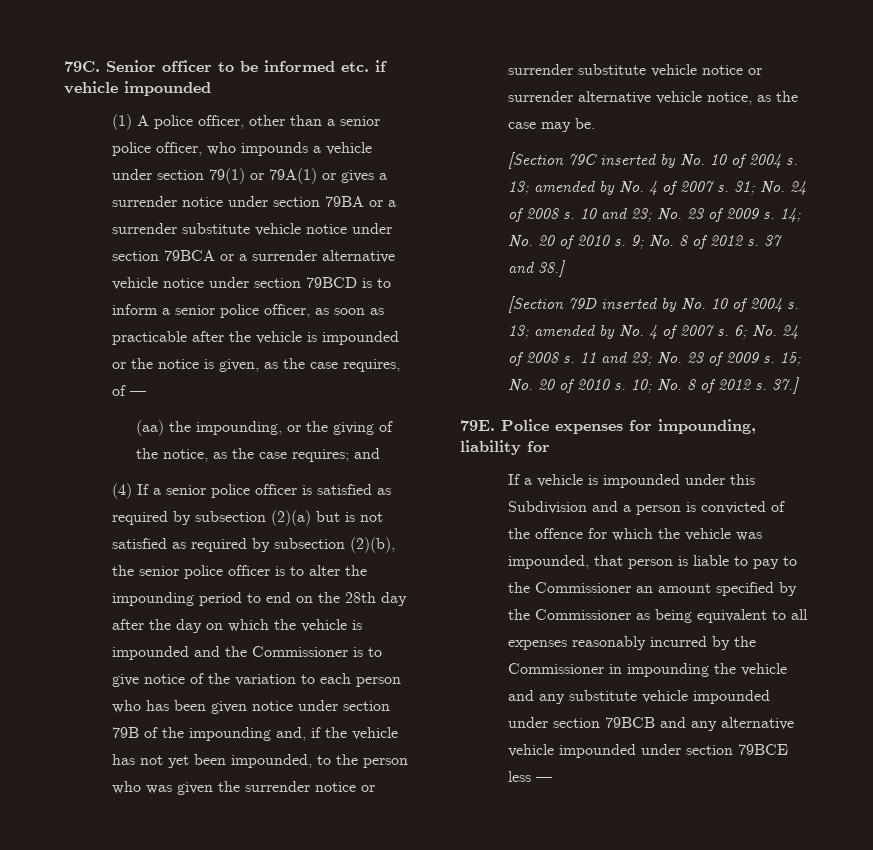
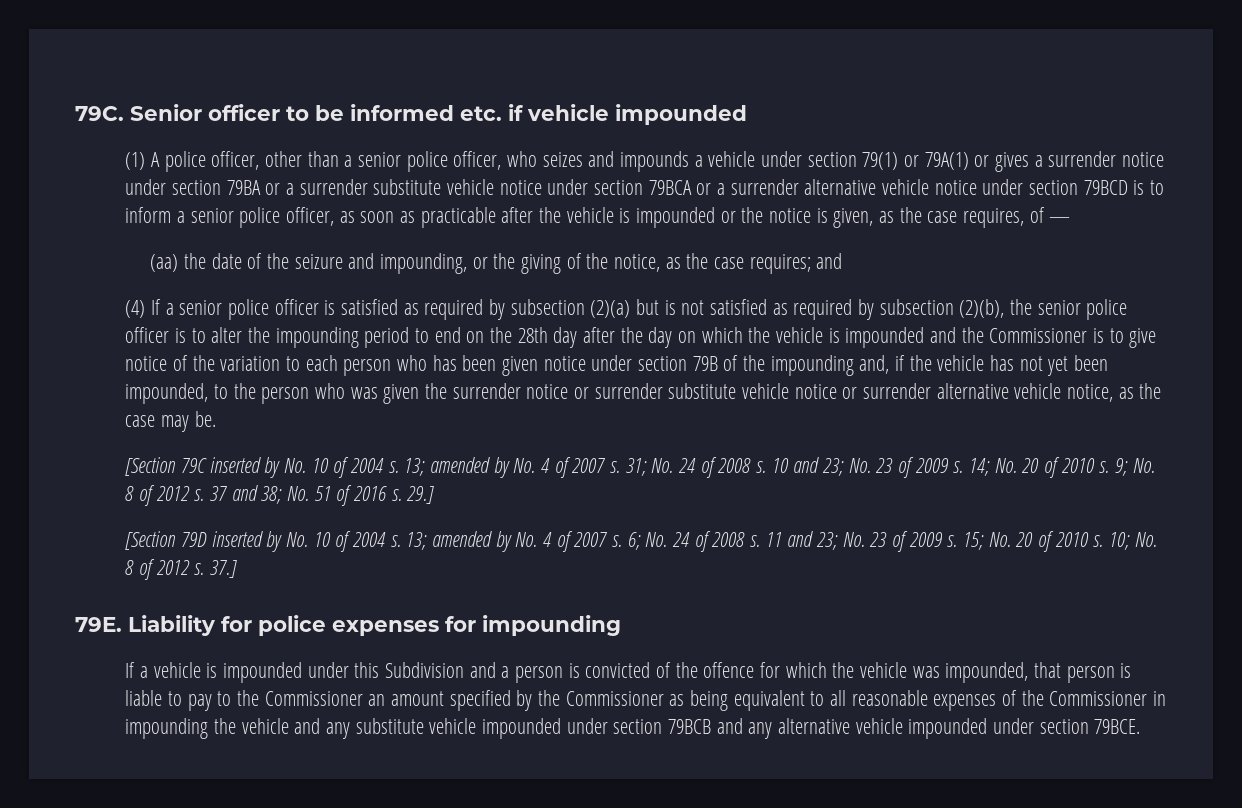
- (1) A police officer, other than a senior police officer, who impounds a vehicle under section 79(1) or 79A(1) or gives a surrender notice under section 79BA or a surrender substitute vehicle notice under section 79BCA or a surrender alternative vehicle notice under section 79BCD is to inform a senior police officer, as soon as practicable after the vehicle is impounded or the notice is given, as the case requires, of —
+ (1) A police officer, other than a senior police officer, who seizes and impounds a vehicle under section 79(1) or 79A(1) or gives a surrender notice under section 79BA or a surrender substitute vehicle notice under section 79BCA or a surrender alternative vehicle notice under section 79BCD is to inform a senior police officer, as soon as practicable after the vehicle is impounded or the notice is given, as the case requires, of —
- (aa) the impounding, or the giving of the notice, as the case requires; and
+ (aa) the date of the seizure and impounding, or the giving of the notice, as the case requires; and
- 37 and 38.]
+ 37 and 38; No. 51 of 2016 s. 29.]
- Police expenses for impounding, liability for
+ Liability for police expenses for impounding
- If a vehicle is impounded under this Subdivision and a person is convicted of the offence for which the vehicle was impounded, that person is liable to pay to the Commissioner an amount specified by the Commissioner as being equivalent to all expenses reasonably incurred by the Commissioner in impounding the vehicle and any substitute vehicle impounded under section 79BCB and any alternative vehicle impounded under section 79BCE less —
+ If a vehicle is impounded under this Subdivision and a person is convicted of the offence for which the vehicle was impounded, that person is liable to pay to the Commissioner an amount specified by the Commissioner as being equivalent to all reasonable expenses of the Commissioner in impounding the vehicle and any substitute vehicle impounded under section 79BCB and any alternative vehicle impounded under section 79BCE.

